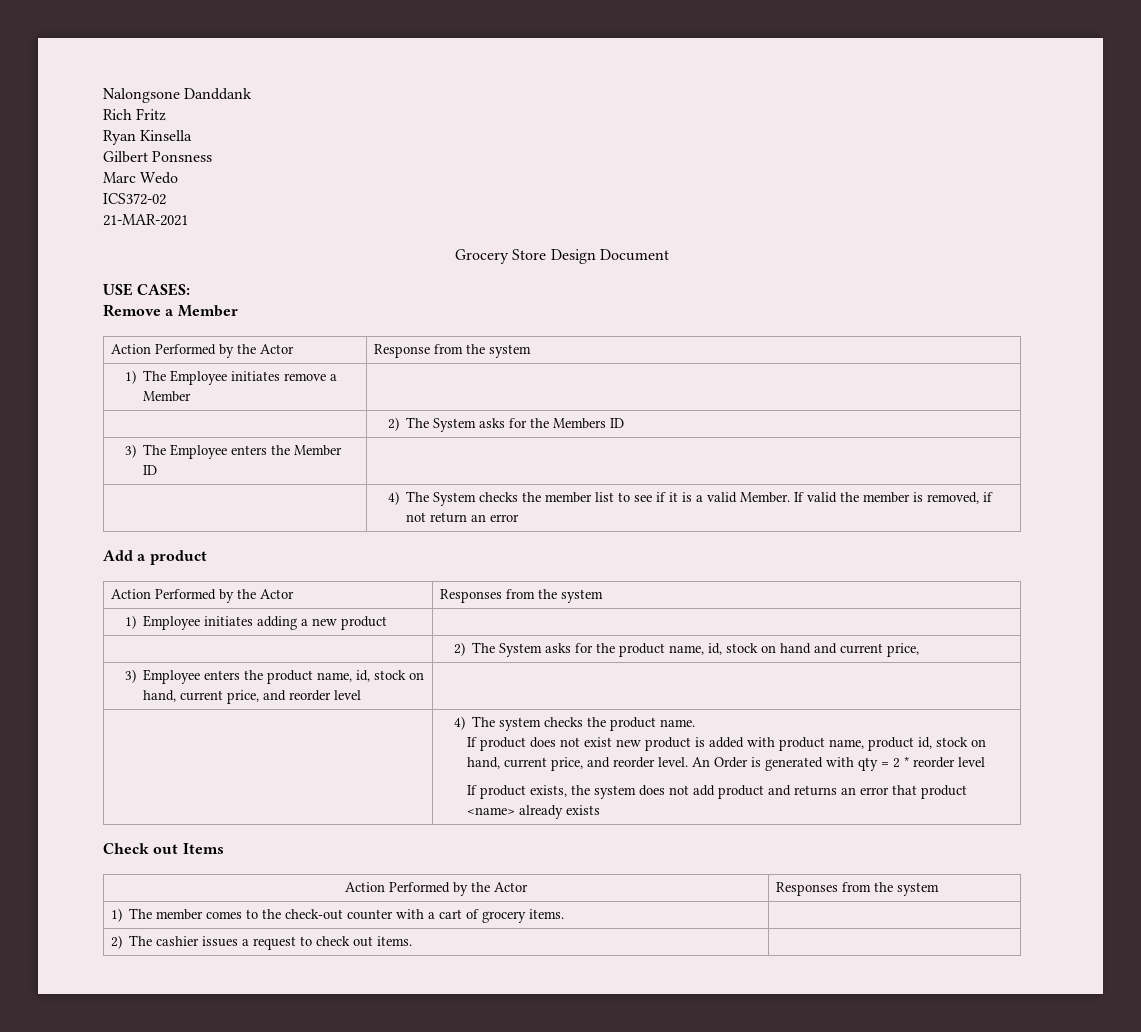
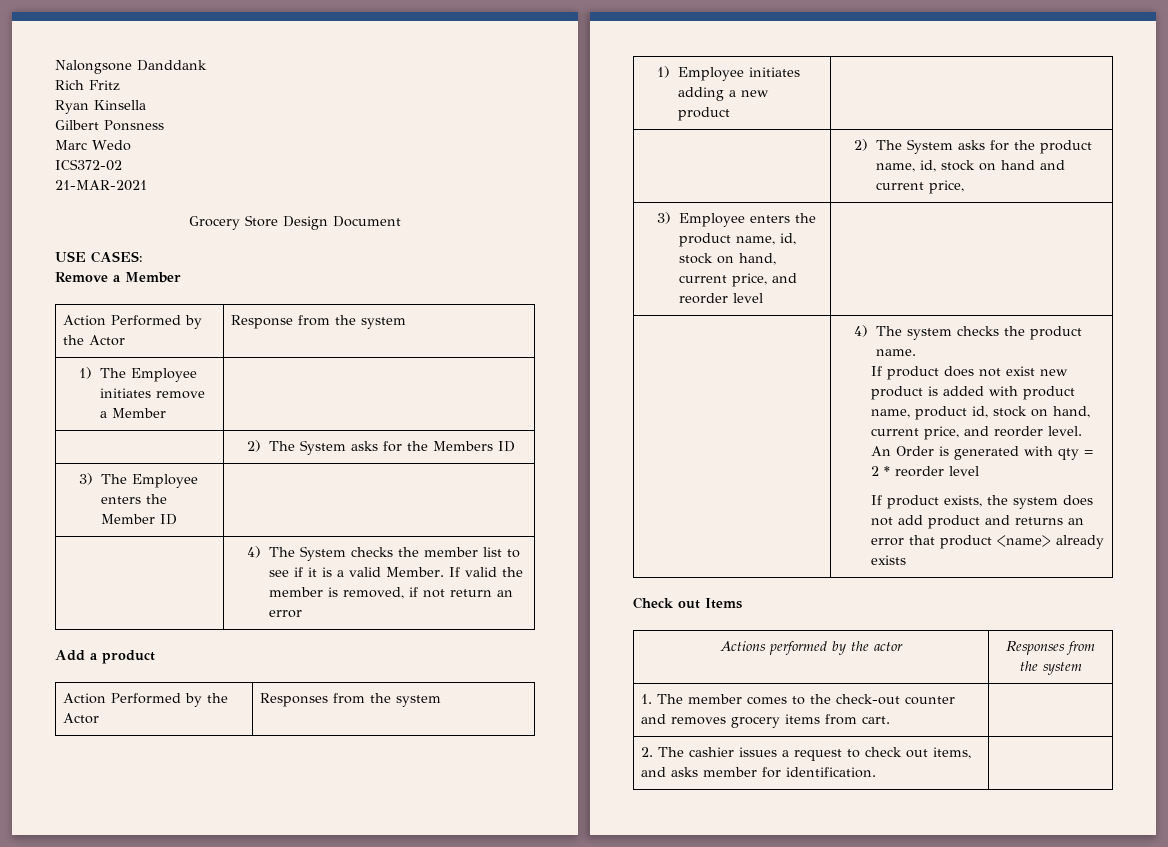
  Check out Items
- Action Performed by the Actor | Responses from the system
- 1) The member comes to the check-out counter with a cart of grocery items. |
- 2) The cashier issues a request to check out items. |
+ Actions performed by the actor | Responses from the system
+ 1. The member comes to the check-out counter and removes grocery items from cart. |
+ 2. The cashier issues a request to check out items, and asks member for identification. |

